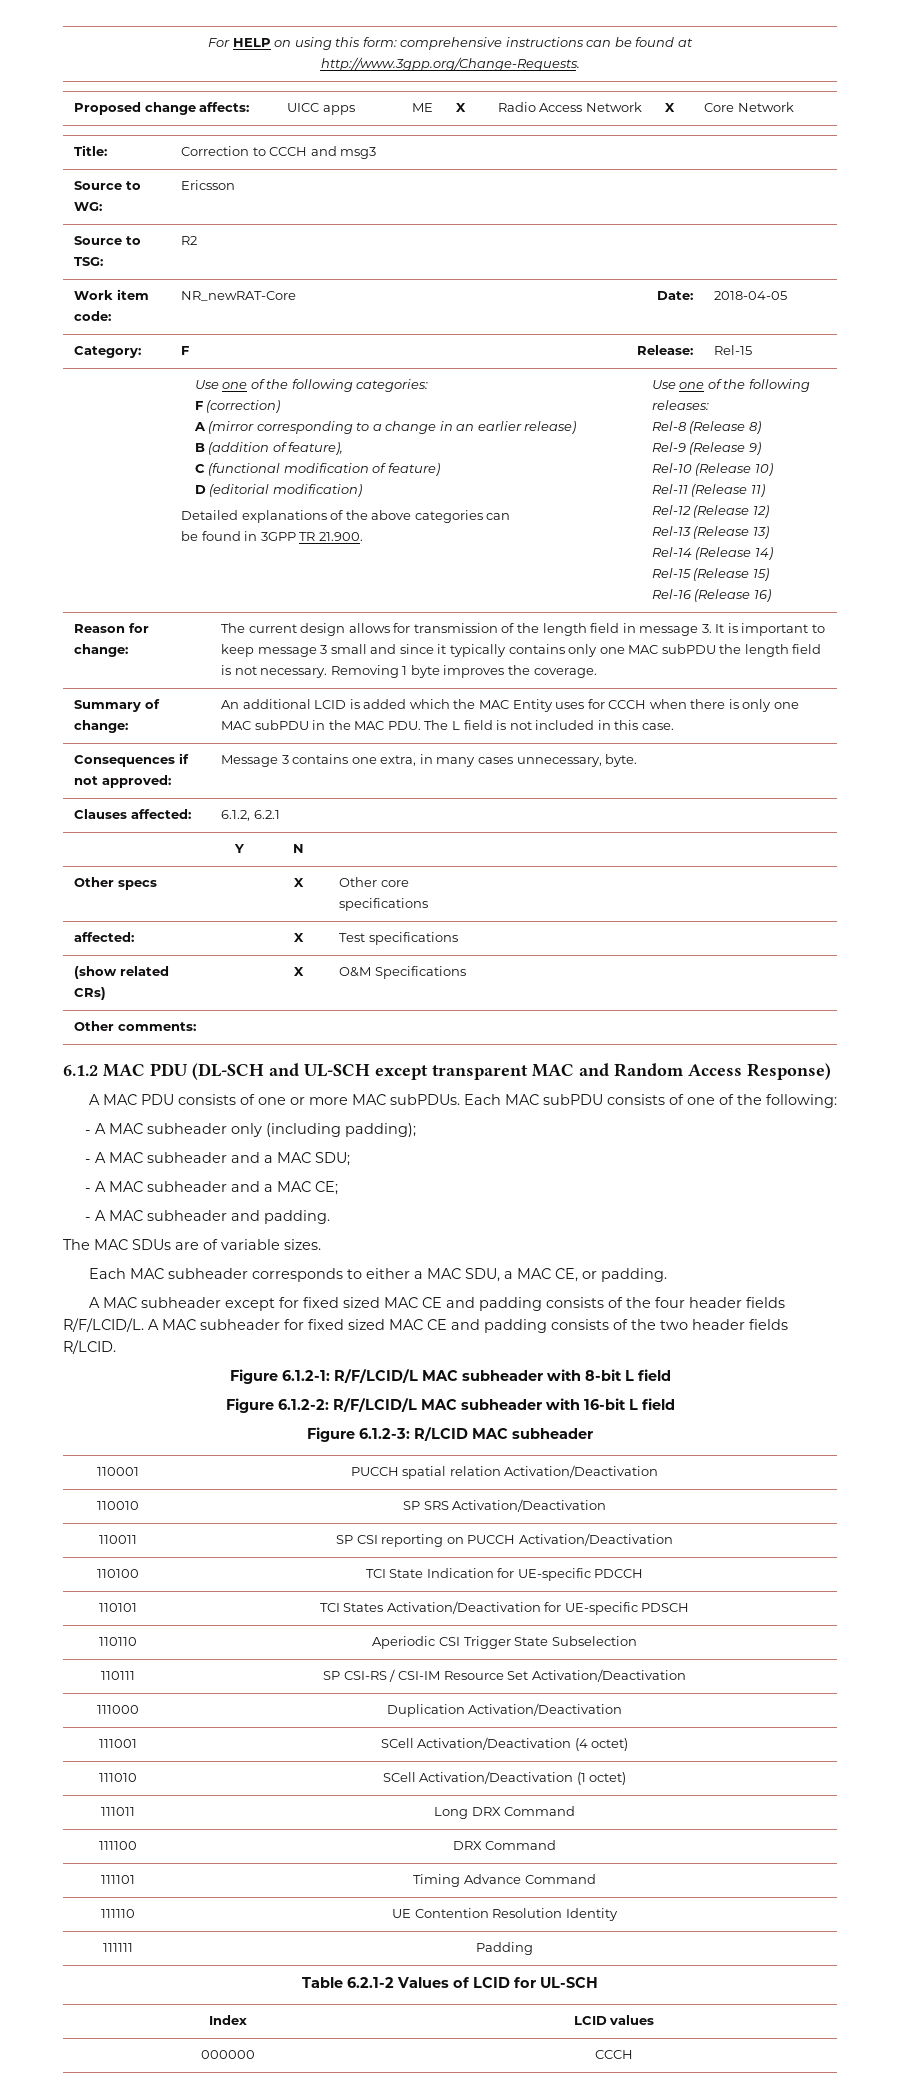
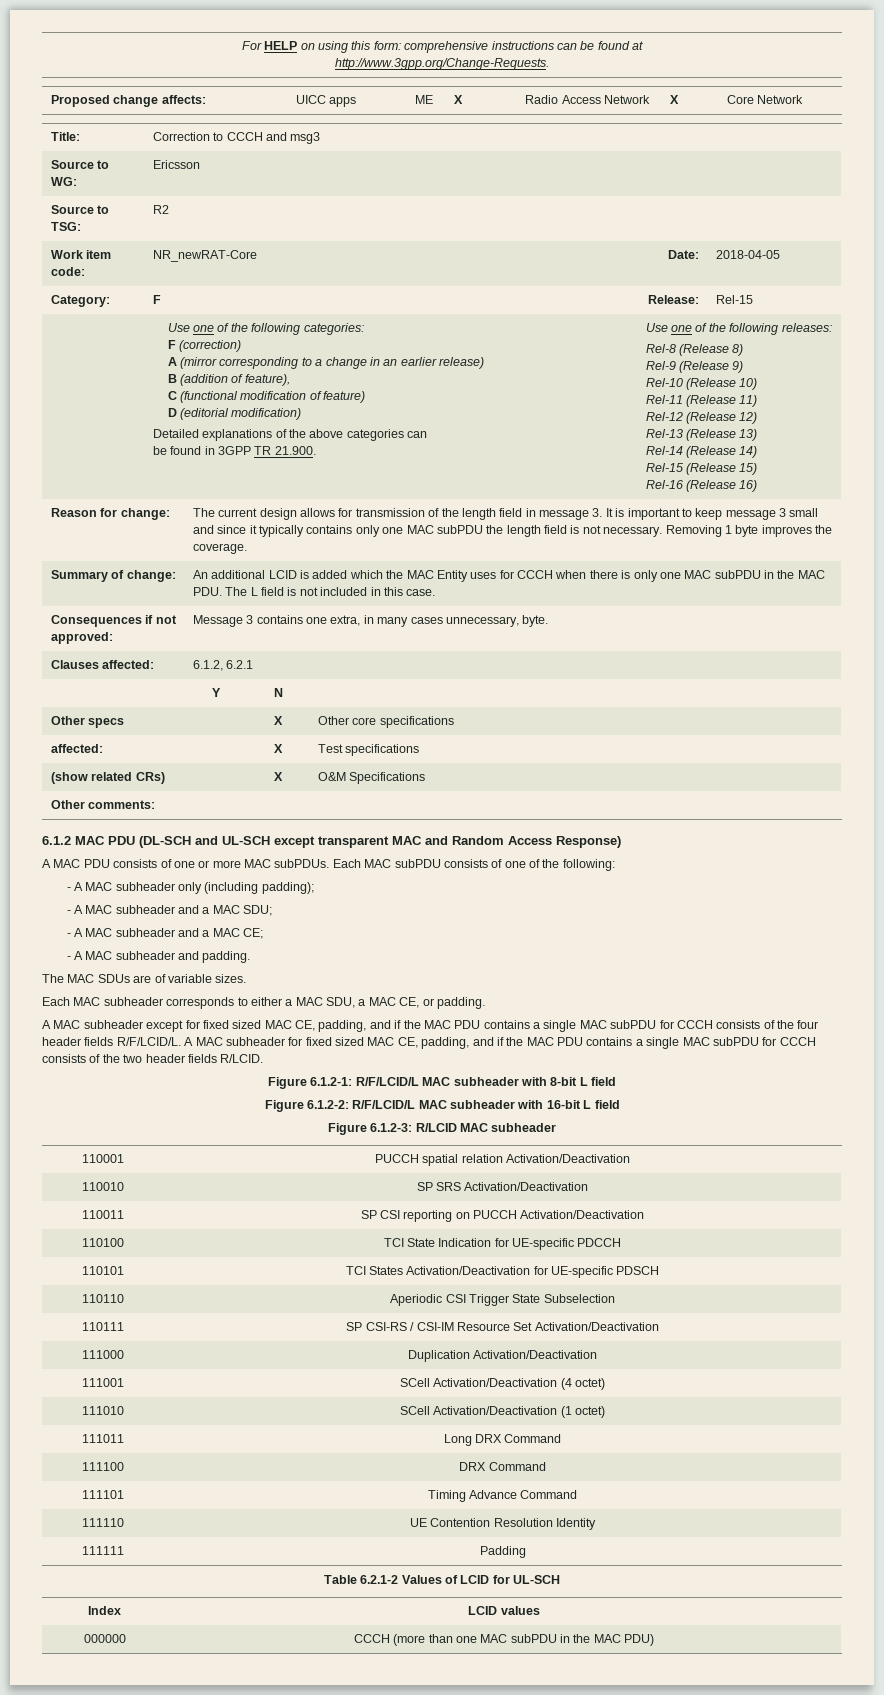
- A MAC subheader except for fixed sized MAC CE and padding consists of the four header fields R/F/LCID/L.
+ A MAC subheader except for fixed sized MAC CE, padding, and if the MAC PDU contains a single MAC subPDU for CCCH consists of the four header fields R/F/LCID/L.
- A MAC subheader for fixed sized MAC CE and padding consists of the two header fields R/LCID.
+ A MAC subheader for fixed sized MAC CE, padding, and if the MAC PDU contains a single MAC subPDU for CCCH consists of the two header fields R/LCID.
- 000000 | CCCH
+ 000000 | CCCH (more than one MAC subPDU in the MAC PDU)

